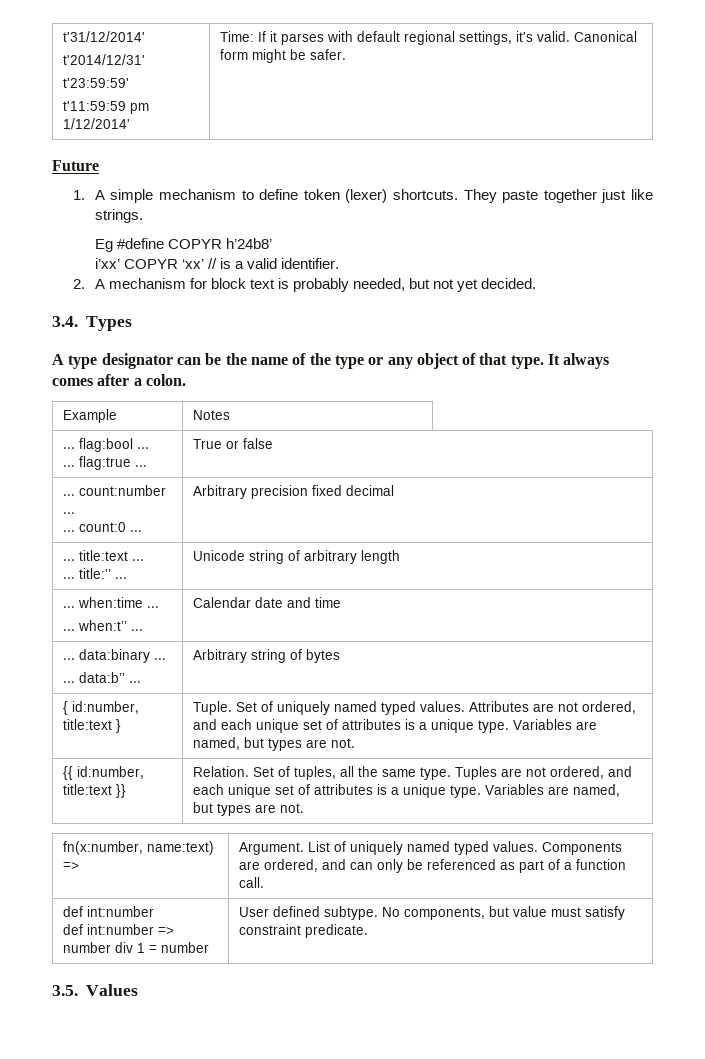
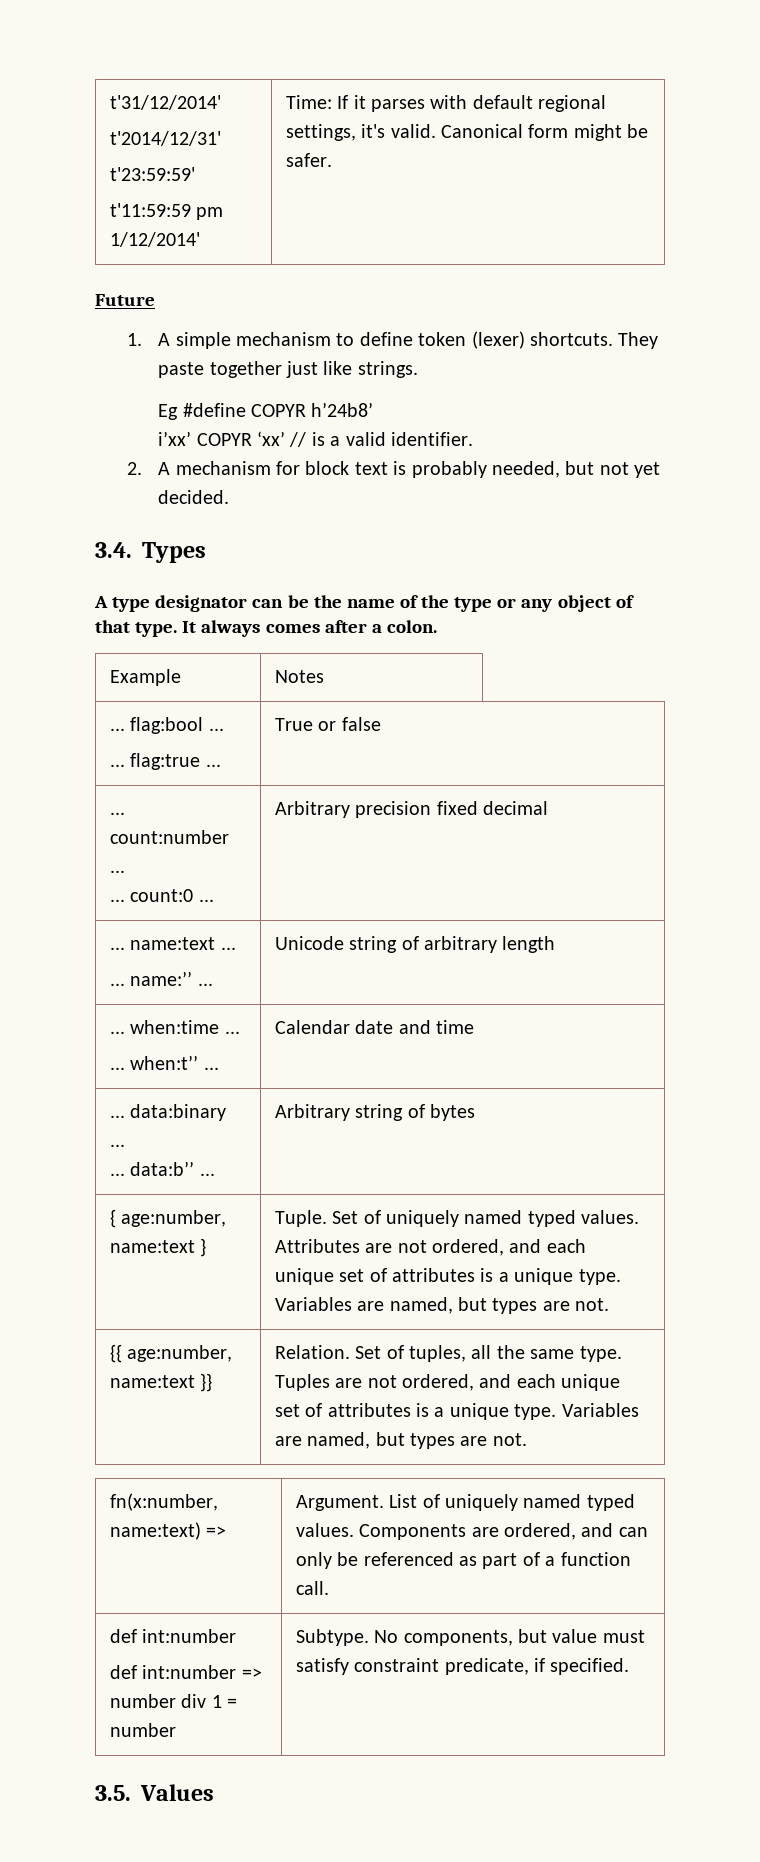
- ... title:text ...
- ... title:’’ ... | Unicode string of arbitrary length
+ ... name:text ...
+ ... name:’’ ... | Unicode string of arbitrary length
- { id:number, title:text } | Tuple. Set of uniquely named typed values. Attributes are not ordered, and each unique set of attributes is a unique type. Variables are named, but types are not.
+ { age:number, name:text } | Tuple. Set of uniquely named typed values. Attributes are not ordered, and each unique set of attributes is a unique type. Variables are named, but types are not.
- {{ id:number, title:text }} | Relation. Set of tuples, all the same type. Tuples are not ordered, and each unique set of attributes is a unique type. Variables are named, but types are not.
+ {{ age:number, name:text }} | Relation. Set of tuples, all the same type. Tuples are not ordered, and each unique set of attributes is a unique type. Variables are named, but types are not.
  fn(x:number, name:text) => | Argument. List of uniquely named typed values. Components are ordered, and can only be referenced as part of a function call.
  def int:number
- def int:number => number div 1 = number | User defined subtype. No components, but value must satisfy constraint predicate.
+ def int:number => number div 1 = number | Subtype. No components, but value must satisfy constraint predicate, if specified.

